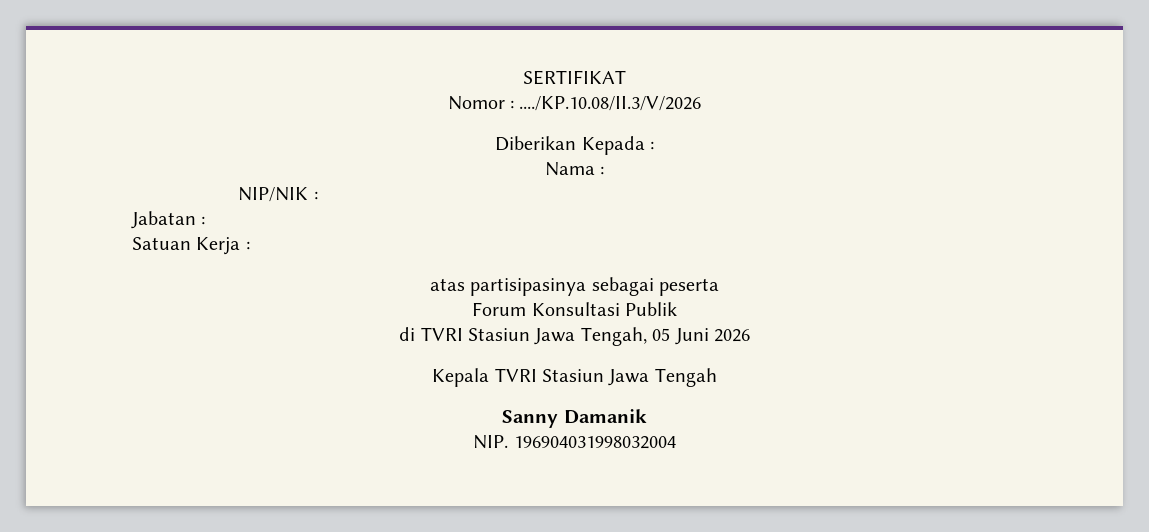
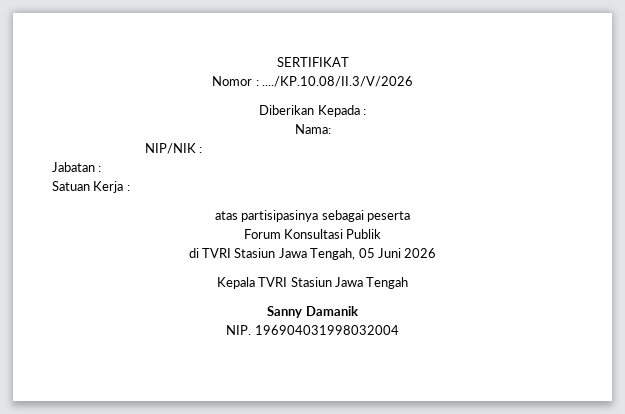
- Nama :
+ Nama:

